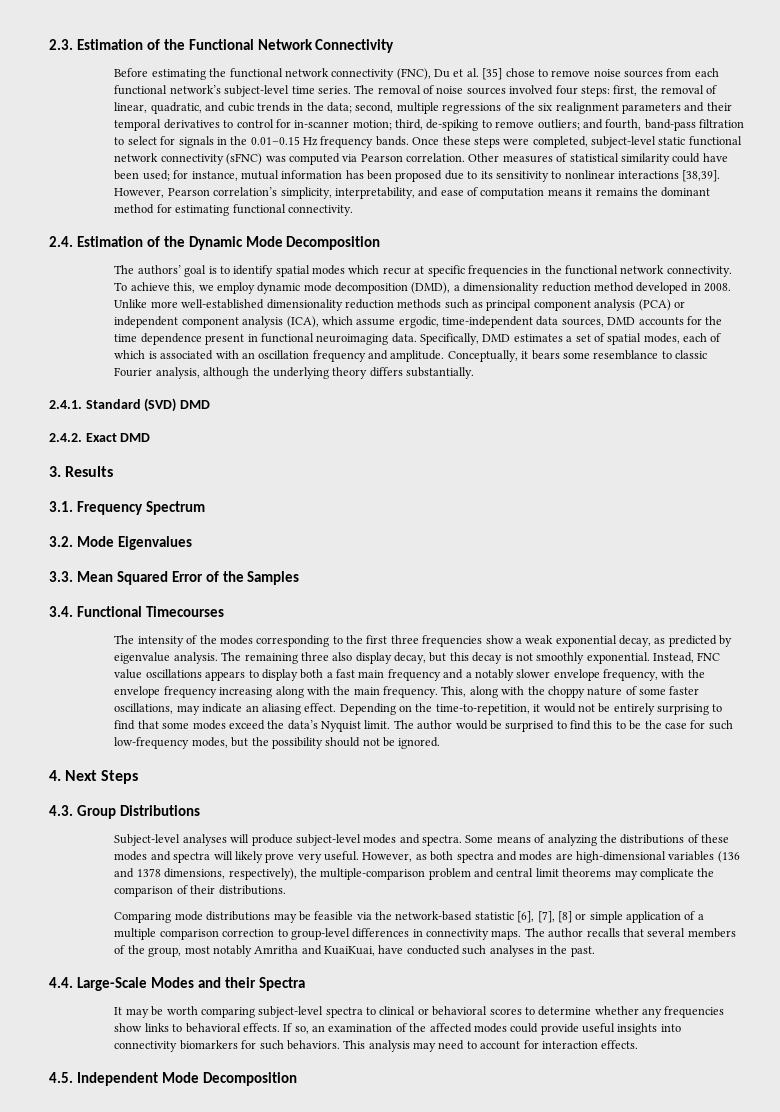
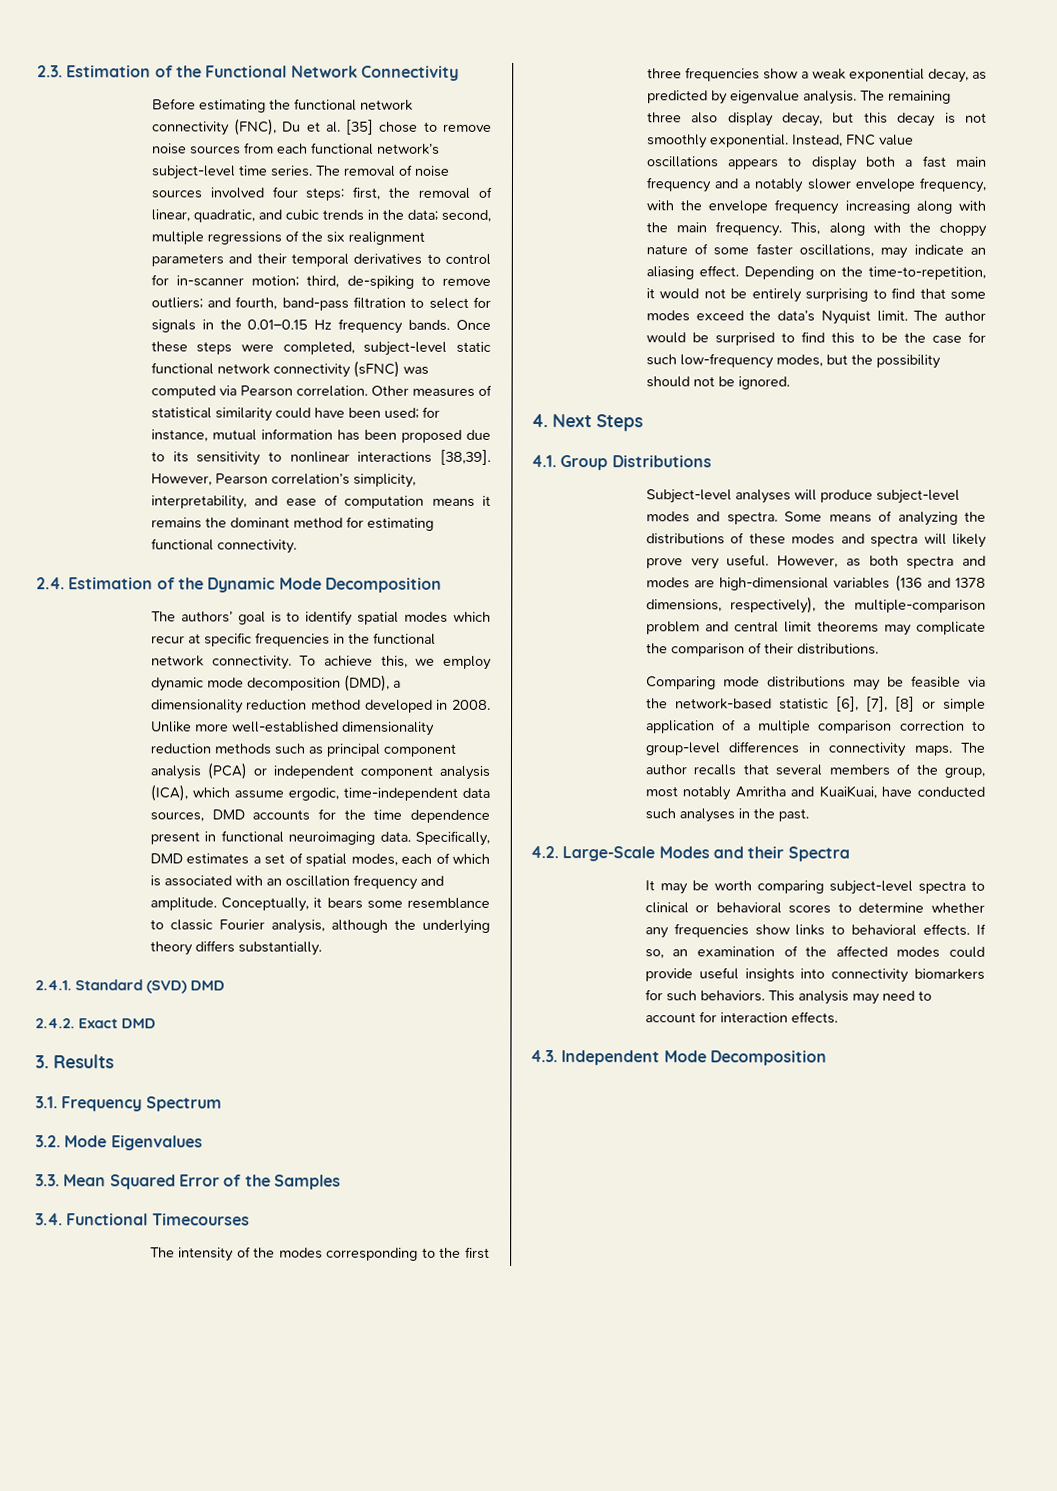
- 4.3. Group Distributions
+ 4.1. Group Distributions
- 4.4. Large-Scale Modes and their Spectra
+ 4.2. Large-Scale Modes and their Spectra
- 4.5. Independent Mode Decomposition
+ 4.3. Independent Mode Decomposition

